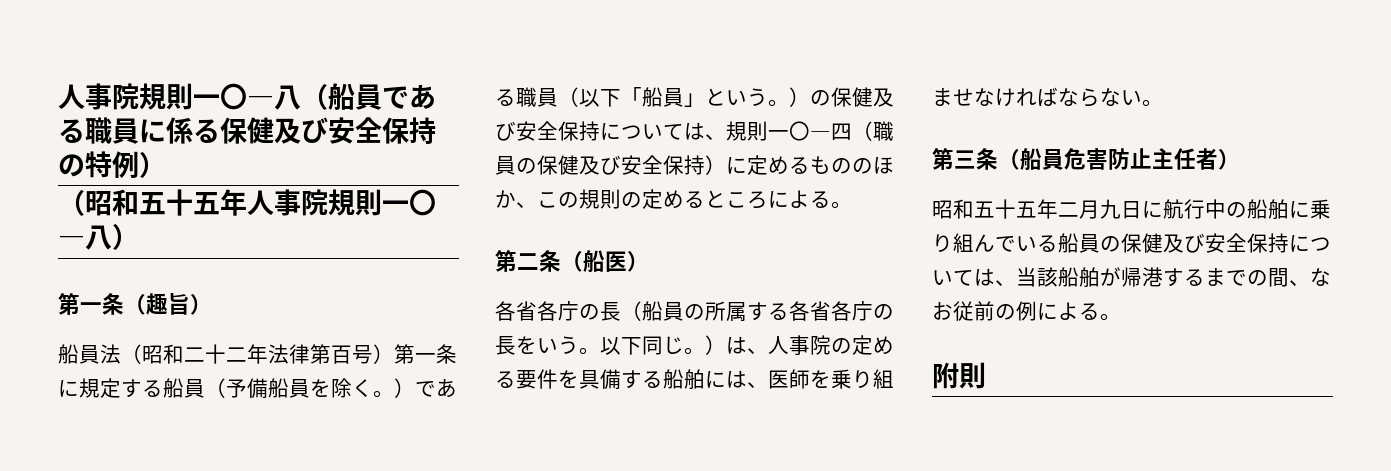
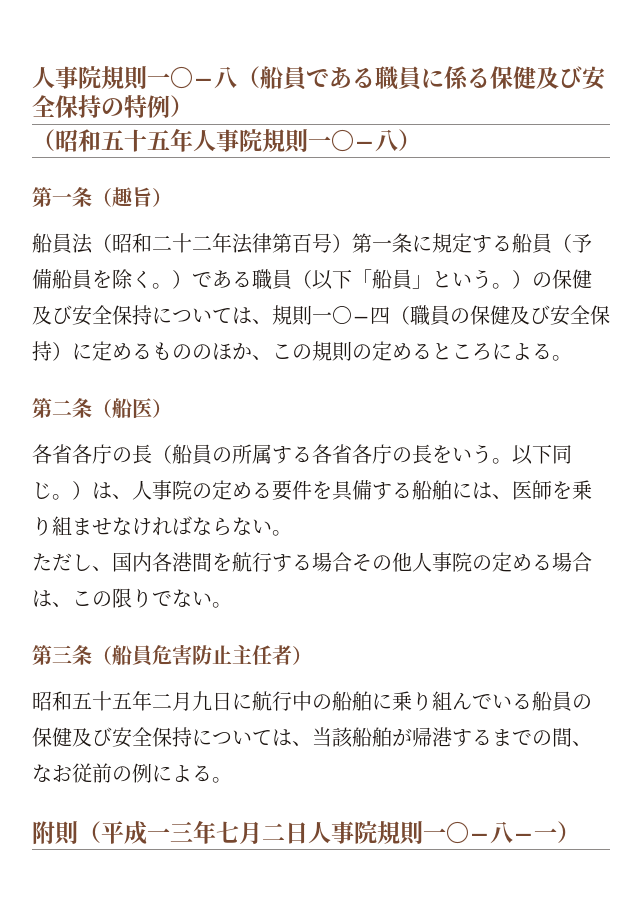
+ ただし、国内各港間を航行する場合その他人事院の定める場合は、この限りでない。
- 附則
+ 附則（平成一三年七月二日人事院規則一〇―八―一）

